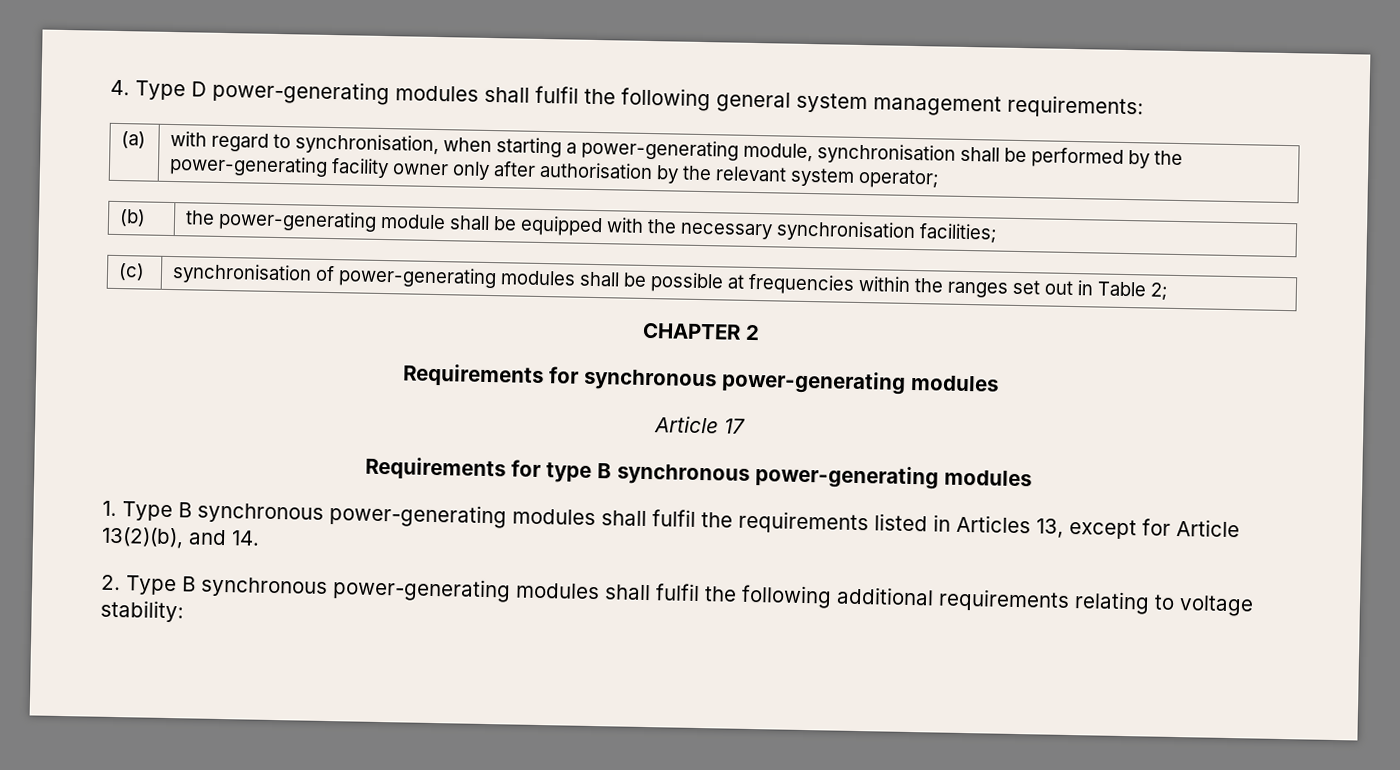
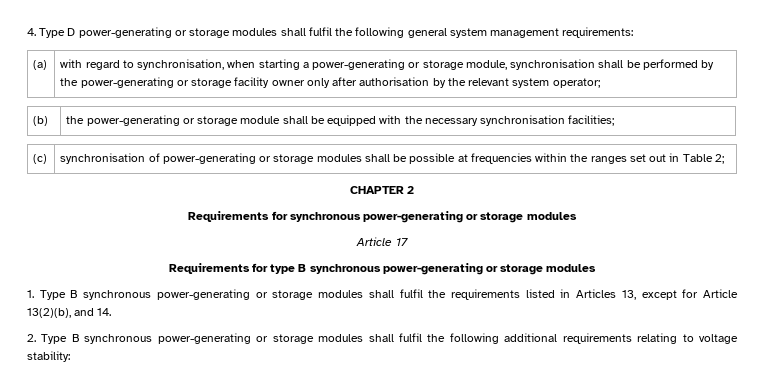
- 4. Type D power-generating modules shall fulfil the following general system management requirements:
+ 4. Type D power-generating or storage modules shall fulfil the following general system management requirements:
- (a) | with regard to synchronisation, when starting a power-generating module, synchronisation shall be performed by the power-generating facility owner only after authorisation by the relevant system operator;
+ (a) | with regard to synchronisation, when starting a power-generating or storage module, synchronisation shall be performed by the power-generating or storage facility owner only after authorisation by the relevant system operator;
- (b) | the power-generating module shall be equipped with the necessary synchronisation facilities;
+ (b) | the power-generating or storage module shall be equipped with the necessary synchronisation facilities;
- (c) | synchronisation of power-generating modules shall be possible at frequencies within the ranges set out in Table 2;
+ (c) | synchronisation of power-generating or storage modules shall be possible at frequencies within the ranges set out in Table 2;
- Requirements for synchronous power-generating modules
+ Requirements for synchronous power-generating or storage modules
- Requirements for type B synchronous power-generating modules
+ Requirements for type B synchronous power-generating or storage modules
- 1. Type B synchronous power-generating modules shall fulfil the requirements listed in Articles 13, except for Article 13(2)(b), and 14.
+ 1. Type B synchronous power-generating or storage modules shall fulfil the requirements listed in Articles 13, except for Article 13(2)(b), and 14.
- 2. Type B synchronous power-generating modules shall fulfil the following additional requirements relating to voltage stability:
+ 2. Type B synchronous power-generating or storage modules shall fulfil the following additional requirements relating to voltage stability:

